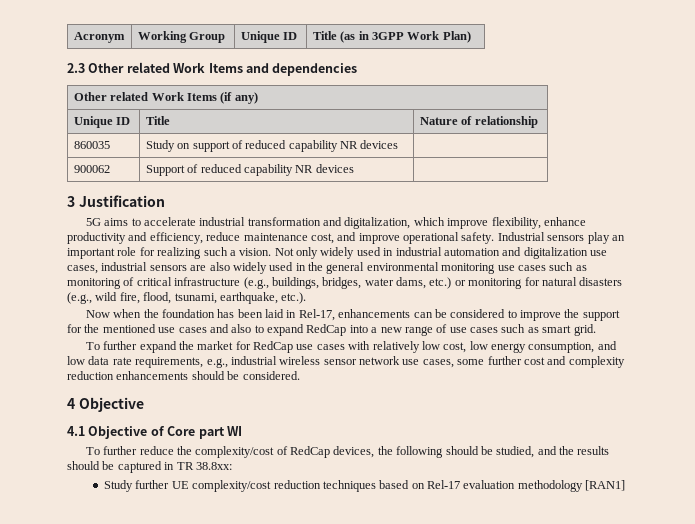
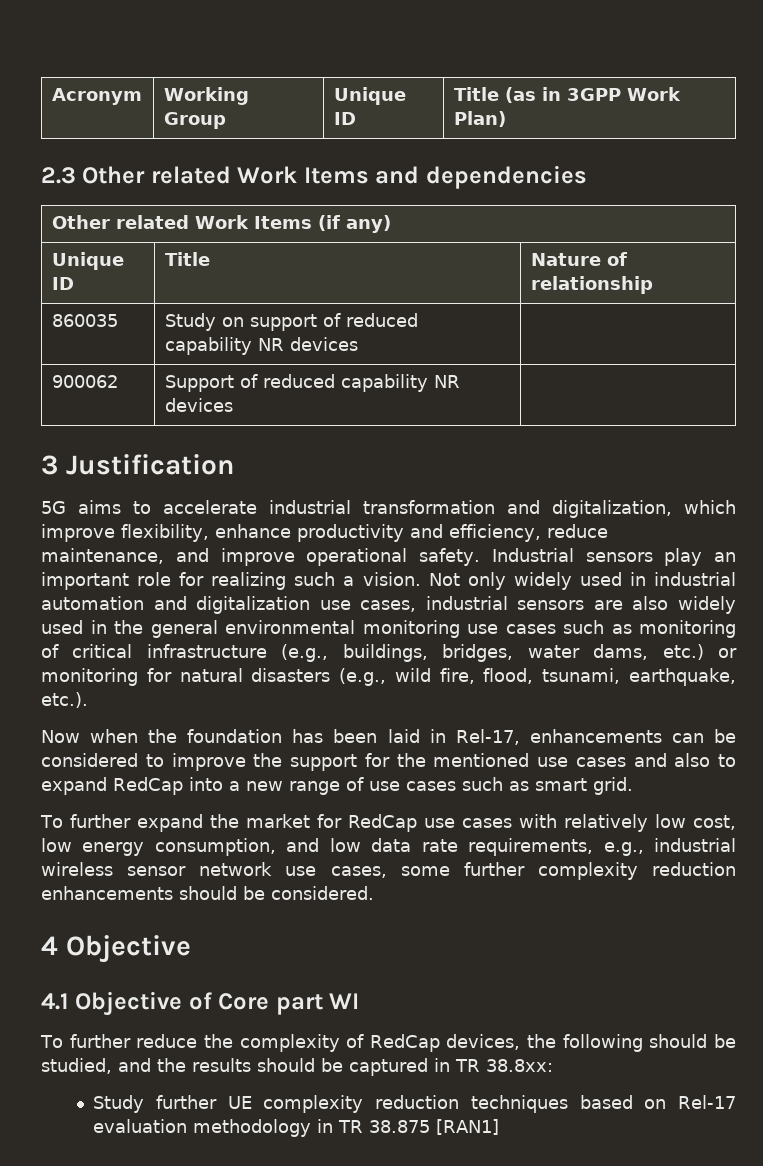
- 5G aims to accelerate industrial transformation and digitalization, which improve flexibility, enhance productivity and efficiency, reduce maintenance cost, and improve operational safety.
+ 5G aims to accelerate industrial transformation and digitalization, which improve flexibility, enhance productivity and efficiency, reduce maintenance, and improve operational safety.
- To further expand the market for RedCap use cases with relatively low cost, low energy consumption, and low data rate requirements, e.g., industrial wireless sensor network use cases, some further cost and complexity reduction enhancements should be considered.
+ To further expand the market for RedCap use cases with relatively low cost, low energy consumption, and low data rate requirements, e.g., industrial wireless sensor network use cases, some further complexity reduction enhancements should be considered.
- To further reduce the complexity/cost of RedCap devices, the following should be studied, and the results should be captured in TR 38.8xx:
+ To further reduce the complexity of RedCap devices, the following should be studied, and the results should be captured in TR 38.8xx:
- Study further UE complexity/cost reduction techniques based on Rel-17 evaluation methodology [RAN1]
+ Study further UE complexity reduction techniques based on Rel-17 evaluation methodology in TR 38.875 [RAN1]

